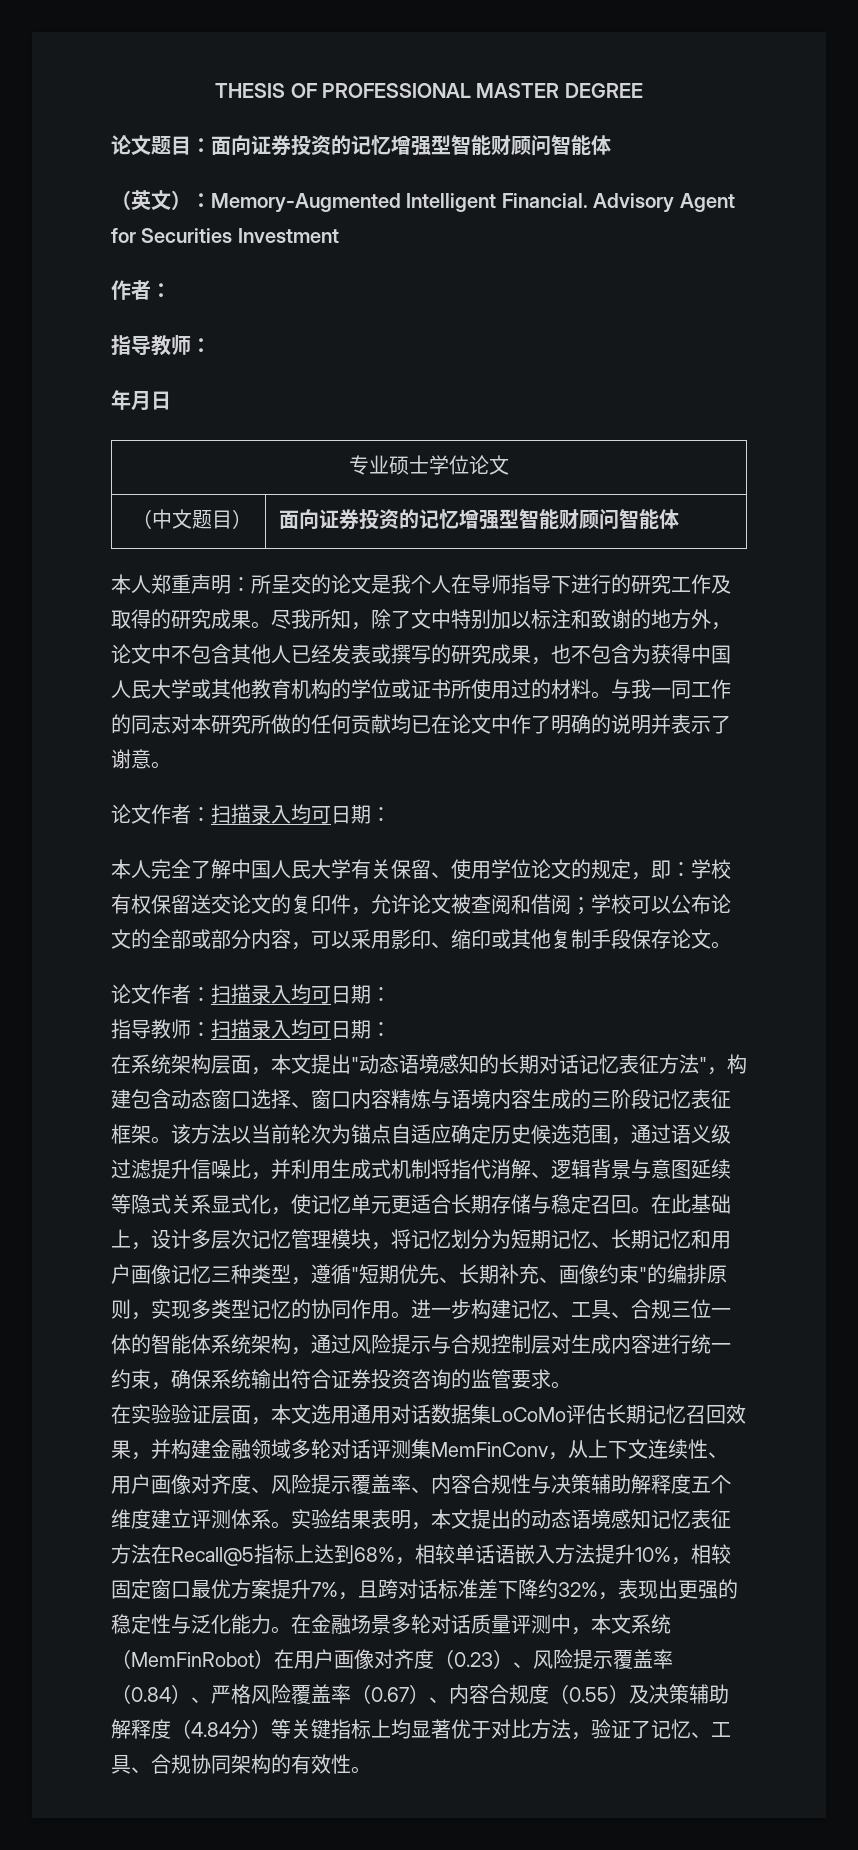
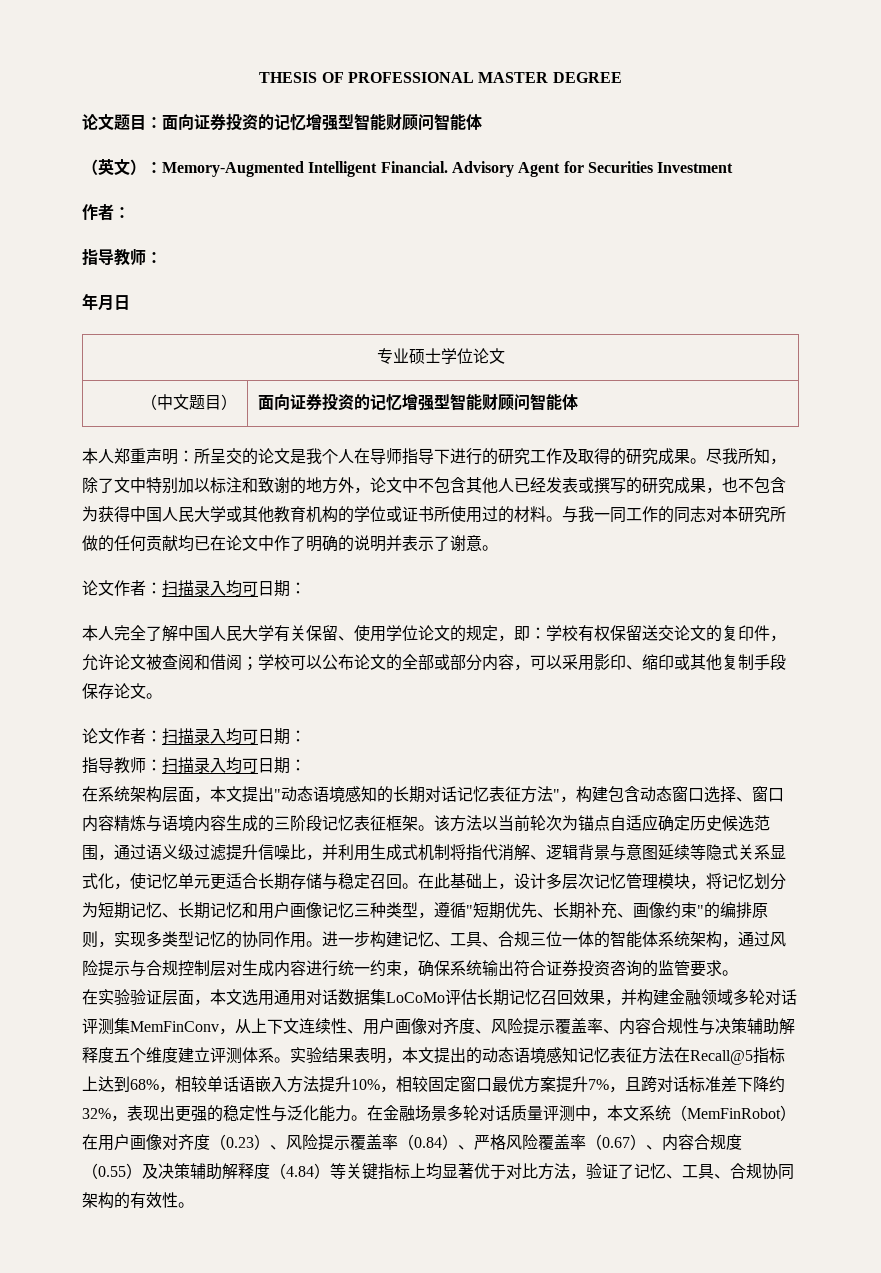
- 在金融场景多轮对话质量评测中，本文系统（MemFinRobot）在用户画像对齐度（0.23）、风险提示覆盖率（0.84）、严格风险覆盖率（0.67）、内容合规度（0.55）及决策辅助解释度（4.84分）等关键指标上均显著优于对比方法，验证了记忆、工具、合规协同架构的有效性。
+ 在金融场景多轮对话质量评测中，本文系统（MemFinRobot）在用户画像对齐度（0.23）、风险提示覆盖率（0.84）、严格风险覆盖率（0.67）、内容合规度（0.55）及决策辅助解释度（4.84）等关键指标上均显著优于对比方法，验证了记忆、工具、合规协同架构的有效性。

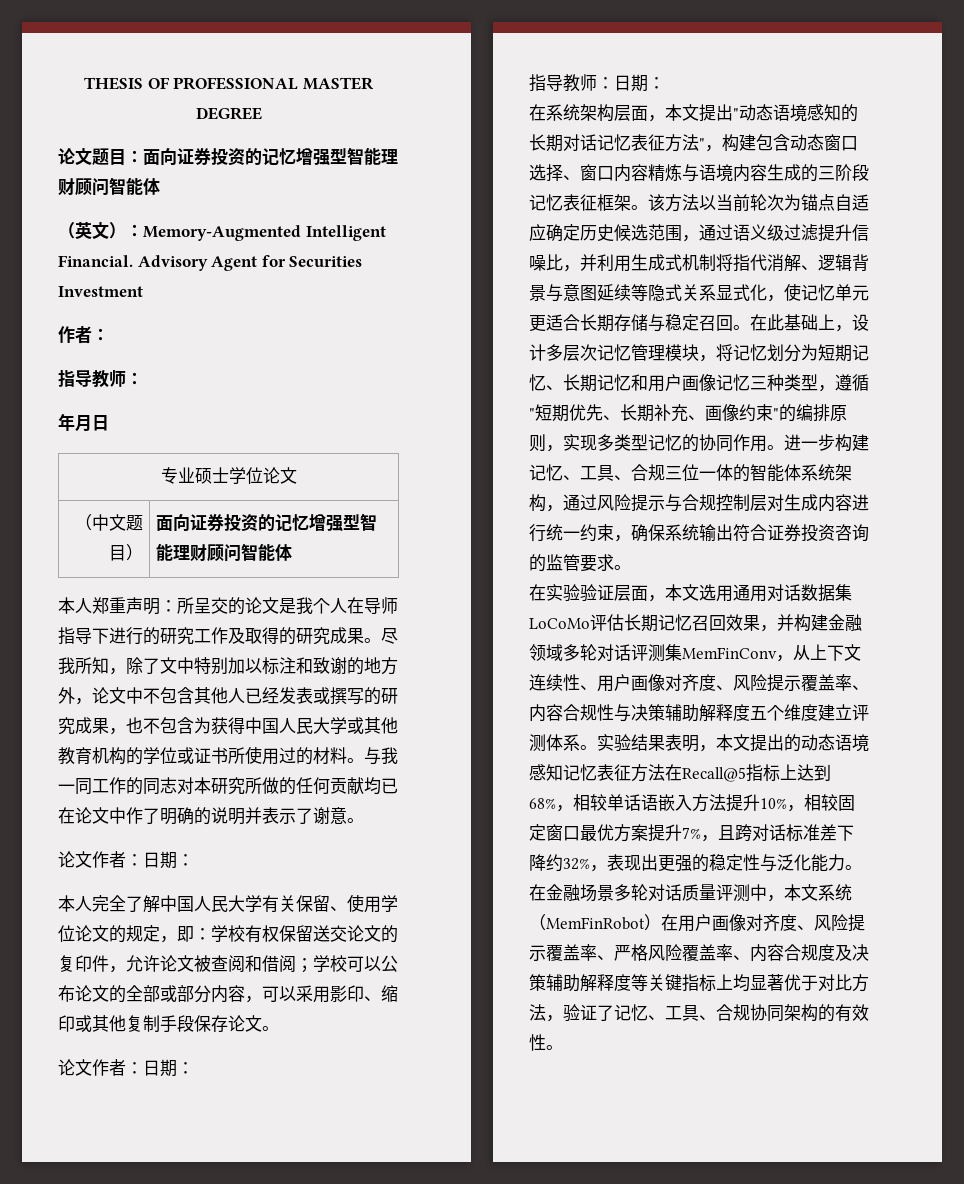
- 论文题目：面向证券投资的记忆增强型智能财顾问智能体
+ 论文题目：面向证券投资的记忆增强型智能理财顾问智能体
- （中文题目） | 面向证券投资的记忆增强型智能财顾问智能体
+ （中文题目） | 面向证券投资的记忆增强型智能理财顾问智能体
  与我一同工作的同志对本研究所做的任何贡献均已在论文中作了明确的说明并表示了谢意。
- 论文作者：扫描录入均可日期：
+ 论文作者：日期：
  本人完全了解中国人民大学有关保留、使用学位论文的规定，即：学校有权保留送交论文的复印件，允许论文被查阅和借阅；学校可以公布论文的全部或部分内容，可以采用影印、缩印或其他复制手段保存论文。
- 论文作者：扫描录入均可日期：
+ 论文作者：日期：
- 指导教师：扫描录入均可日期：
+ 指导教师：日期：
- 在金融场景多轮对话质量评测中，本文系统（MemFinRobot）在用户画像对齐度（0.23）、风险提示覆盖率（0.84）、严格风险覆盖率（0.67）、内容合规度（0.55）及决策辅助解释度（4.84）等关键指标上均显著优于对比方法，验证了记忆、工具、合规协同架构的有效性。
+ 在金融场景多轮对话质量评测中，本文系统（MemFinRobot）在用户画像对齐度、风险提示覆盖率、严格风险覆盖率、内容合规度及决策辅助解释度等关键指标上均显著优于对比方法，验证了记忆、工具、合规协同架构的有效性。

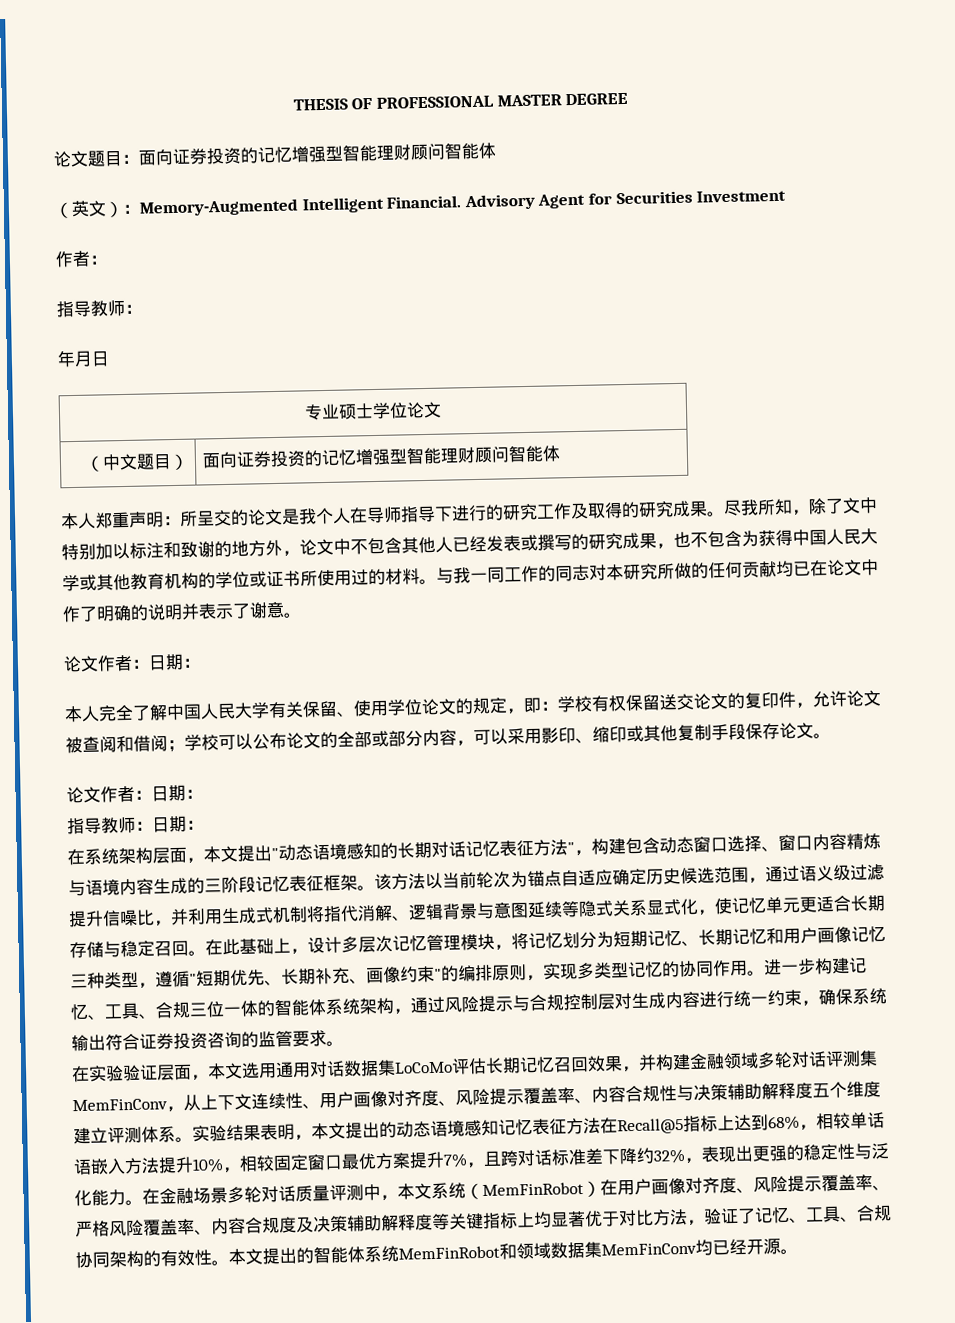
+ 本文提出的智能体系统MemFinRobot和领域数据集MemFinConv均已经开源。

